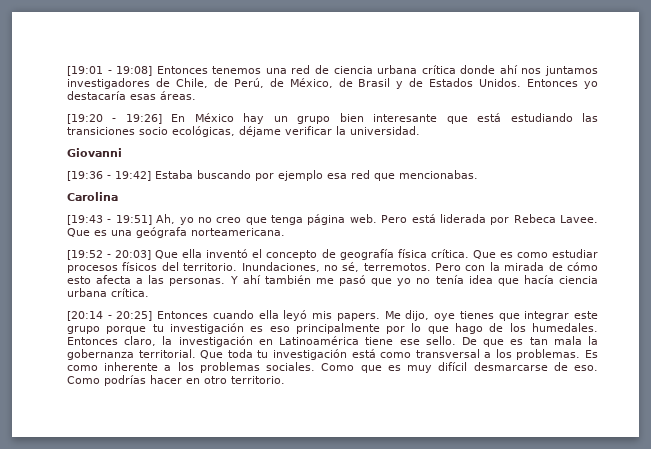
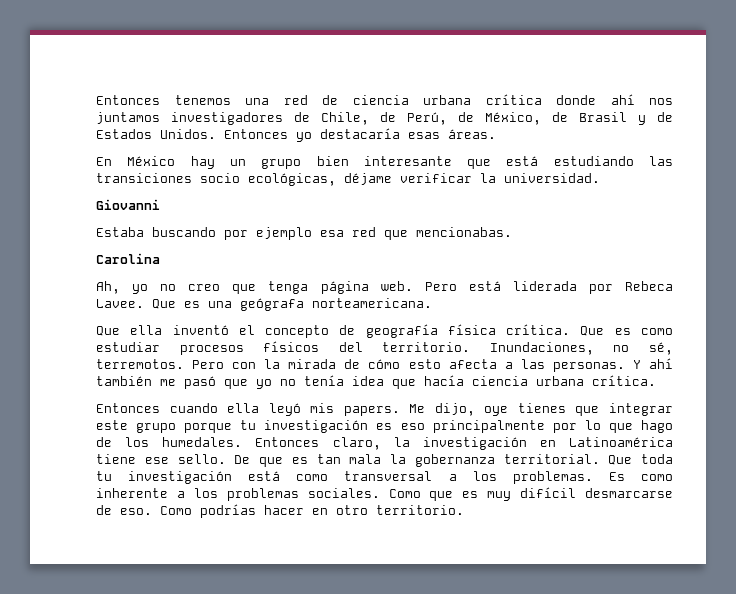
- [19:01 - 19:08] Entonces tenemos una red de ciencia urbana crítica donde ahí nos juntamos investigadores de Chile, de Perú, de México, de Brasil y de Estados Unidos.
+ Entonces tenemos una red de ciencia urbana crítica donde ahí nos juntamos investigadores de Chile, de Perú, de México, de Brasil y de Estados Unidos.
- [19:20 - 19:26] En México hay un grupo bien interesante que está estudiando las transiciones socio ecológicas, déjame verificar la universidad.
+ En México hay un grupo bien interesante que está estudiando las transiciones socio ecológicas, déjame verificar la universidad.
- [19:36 - 19:42] Estaba buscando por ejemplo esa red que mencionabas.
+ Estaba buscando por ejemplo esa red que mencionabas.
- [19:43 - 19:51] Ah, yo no creo que tenga página web.
+ Ah, yo no creo que tenga página web.
- [19:52 - 20:03] Que ella inventó el concepto de geografía física crítica.
+ Que ella inventó el concepto de geografía física crítica.
- [20:14 - 20:25] Entonces cuando ella leyó mis papers.
+ Entonces cuando ella leyó mis papers.

